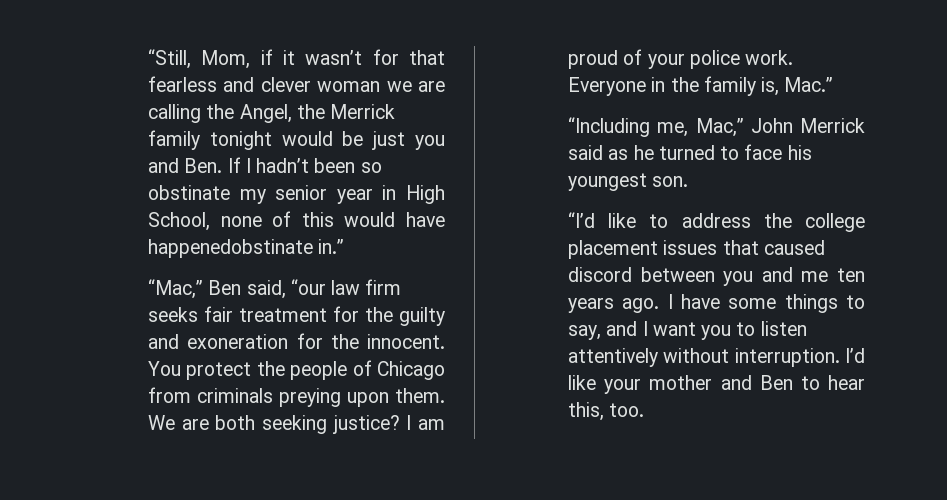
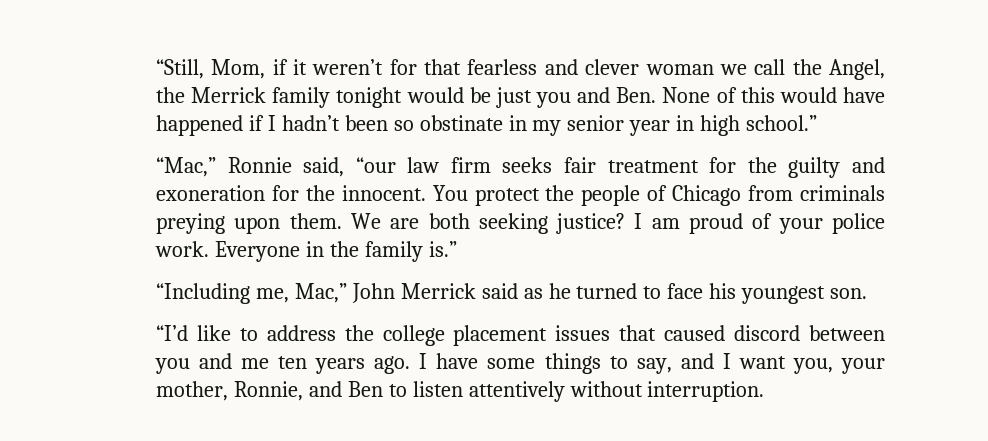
- “Still, Mom, if it wasn’t for that fearless and clever woman we are calling the Angel, the Merrick family tonight would be just you and Ben. If I hadn’t been so obstinate my senior year in High School, none of this would have happenedobstinate in.”
+ “Still, Mom, if it weren’t for that fearless and clever woman we call the Angel, the Merrick family tonight would be just you and Ben. None of this would have happened if I hadn’t been so obstinate in my senior year in high school.”
- “Mac,” Ben said, “our law firm seeks fair treatment for the guilty and exoneration for the innocent.
+ “Mac,” Ronnie said, “our law firm seeks fair treatment for the guilty and exoneration for the innocent.
- Everyone in the family is, Mac.”
+ Everyone in the family is.”
- I have some things to say, and I want you to listen attentively without interruption. I’d like your mother and Ben to hear this, too.
+ I have some things to say, and I want you, your mother, Ronnie, and Ben to listen attentively without interruption.

